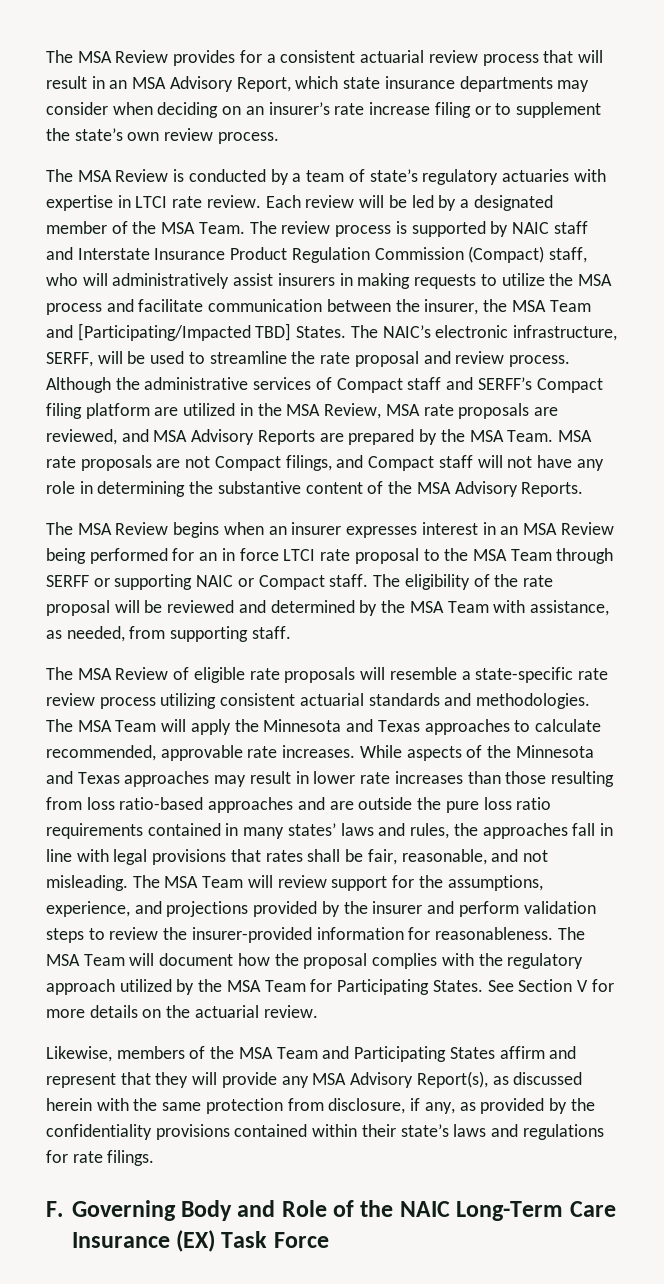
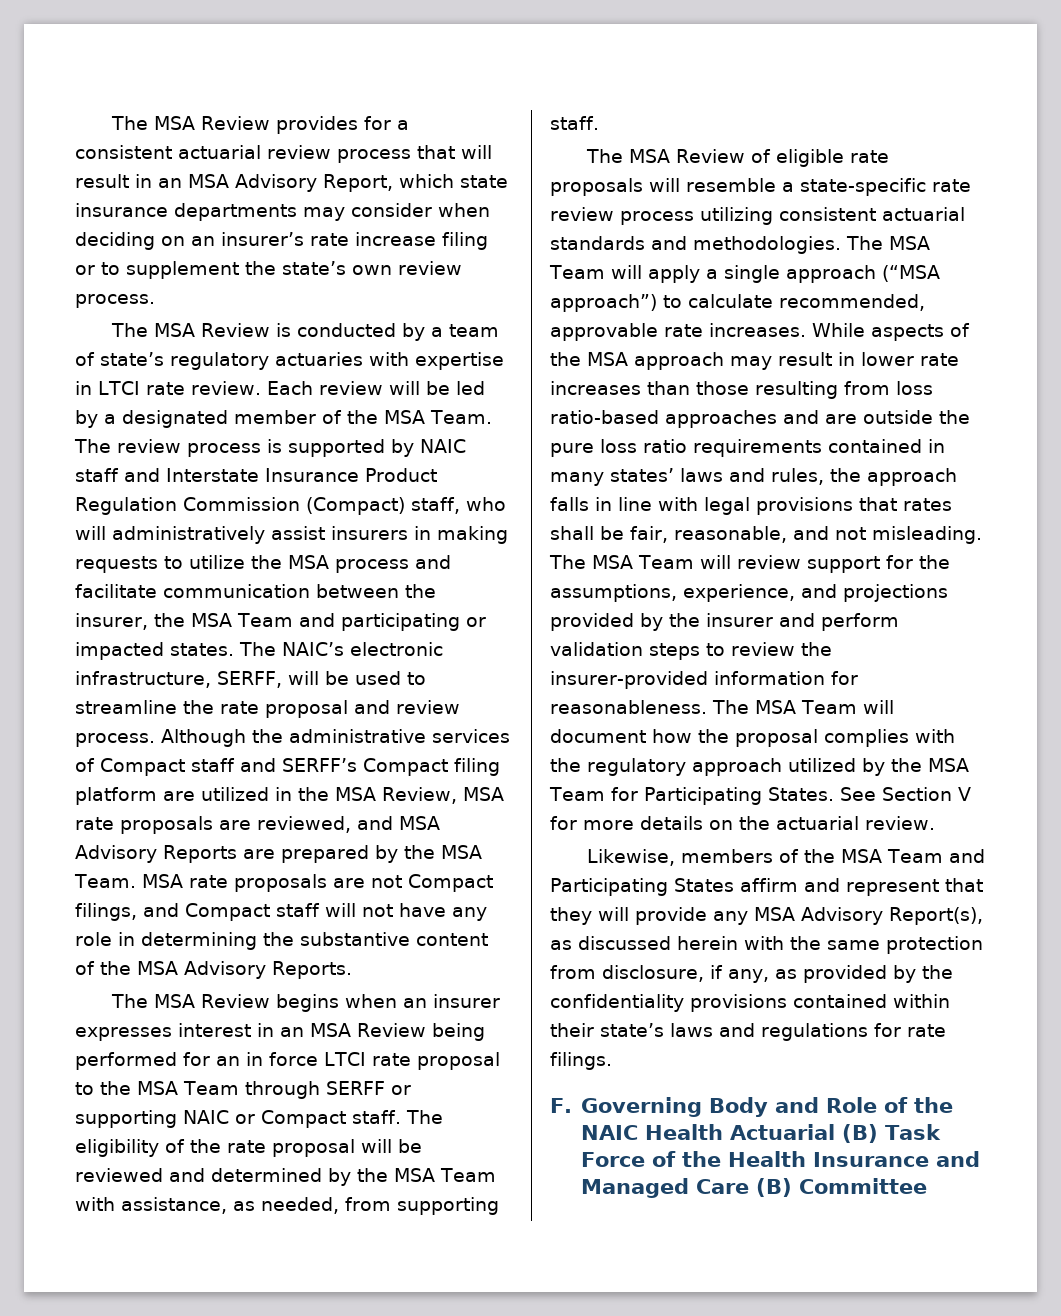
- The review process is supported by NAIC staff and Interstate Insurance Product Regulation Commission (Compact) staff, who will administratively assist insurers in making requests to utilize the MSA process and facilitate communication between the insurer, the MSA Team and [Participating/Impacted TBD] States.
+ The review process is supported by NAIC staff and Interstate Insurance Product Regulation Commission (Compact) staff, who will administratively assist insurers in making requests to utilize the MSA process and facilitate communication between the insurer, the MSA Team and participating or impacted states.
- The MSA Team will apply the Minnesota and Texas approaches to calculate recommended, approvable rate increases.
+ The MSA Team will apply a single approach (“MSA approach”) to calculate recommended, approvable rate increases.
- While aspects of the Minnesota and Texas approaches may result in lower rate increases than those resulting from loss ratio-based approaches and are outside the pure loss ratio requirements contained in many states’ laws and rules, the approaches fall in line with legal provisions that rates shall be fair, reasonable, and not misleading.
+ While aspects of the MSA approach may result in lower rate increases than those resulting from loss ratio-based approaches and are outside the pure loss ratio requirements contained in many states’ laws and rules, the approach falls in line with legal provisions that rates shall be fair, reasonable, and not misleading.
- F. Governing Body and Role of the NAIC Long-Term Care Insurance (EX) Task Force
+ F. Governing Body and Role of the NAIC Health Actuarial (B) Task Force of the Health Insurance and Managed Care (B) Committee

